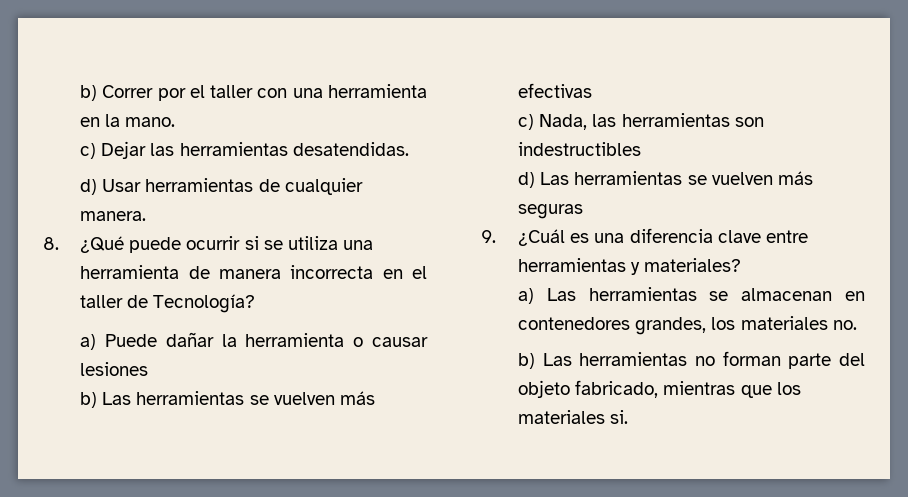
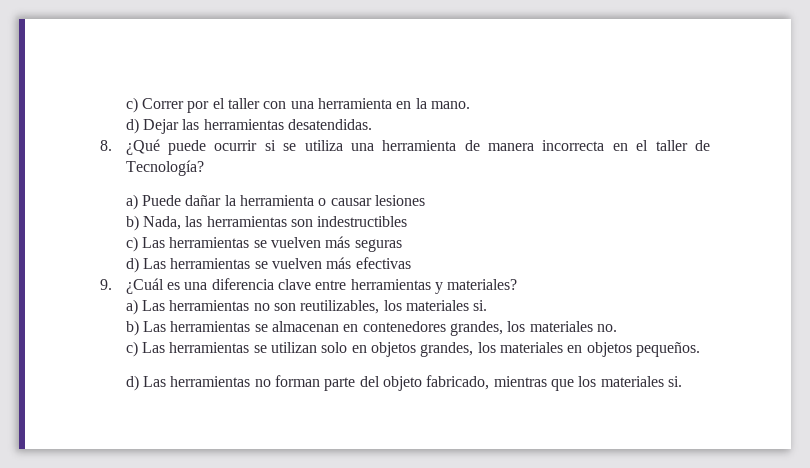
- b) Correr por el taller con una herramienta en la mano.
+ c) Correr por el taller con una herramienta en la mano.
- c) Dejar las herramientas desatendidas.
+ d) Dejar las herramientas desatendidas.
- d) Usar herramientas de cualquier manera.
- b) Las herramientas se vuelven más efectivas
- c) Nada, las herramientas son indestructibles
+ b) Nada, las herramientas son indestructibles
+ c) Las herramientas se vuelven más seguras
- d) Las herramientas se vuelven más seguras
+ d) Las herramientas se vuelven más efectivas
- a) Las herramientas se almacenan en contenedores grandes, los materiales no.
+ a) Las herramientas no son reutilizables, los materiales si.
+ b) Las herramientas se almacenan en contenedores grandes, los materiales no.
- b) Las herramientas no forman parte del objeto fabricado, mientras que los materiales si.
+ c) Las herramientas se utilizan solo en objetos grandes, los materiales en objetos pequeños.
+ d) Las herramientas no forman parte del objeto fabricado, mientras que los materiales si.

